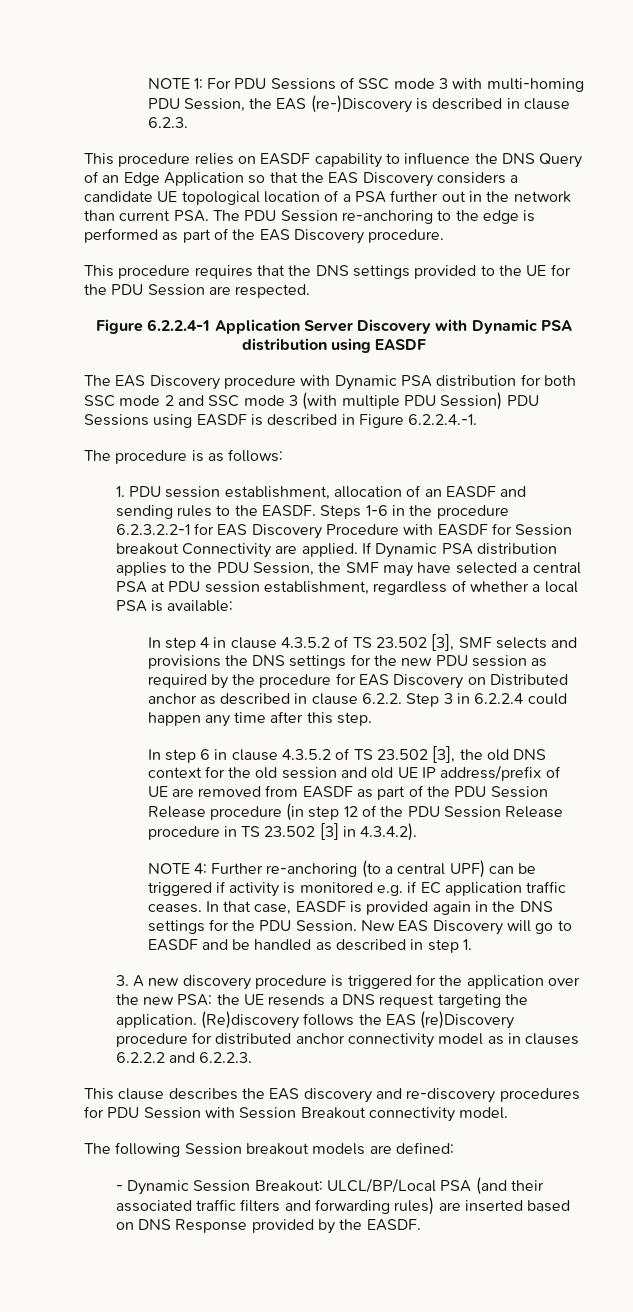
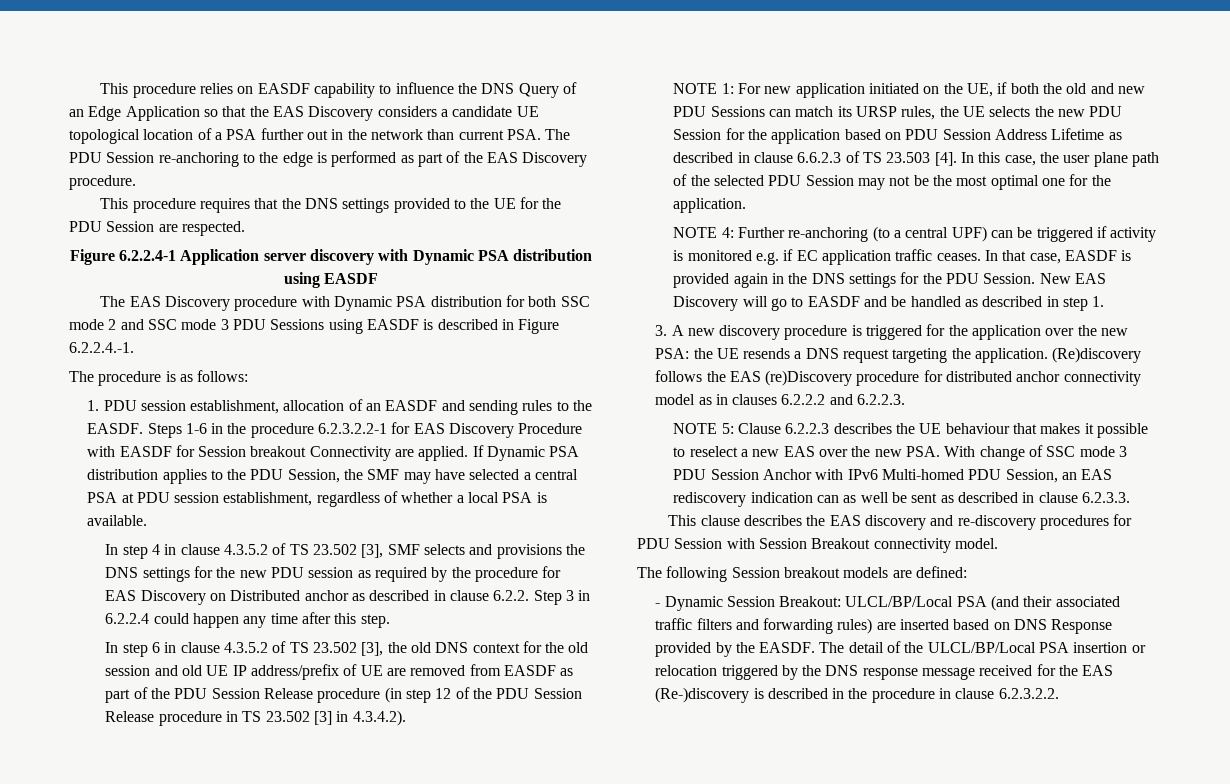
- NOTE 1: For PDU Sessions of SSC mode 3 with multi-homing PDU Session, the EAS (re-)Discovery is described in clause 6.2.3.
- Figure 6.2.2.4-1 Application Server Discovery with Dynamic PSA distribution using EASDF
+ Figure 6.2.2.4-1 Application server discovery with Dynamic PSA distribution using EASDF
- The EAS Discovery procedure with Dynamic PSA distribution for both SSC mode 2 and SSC mode 3 (with multiple PDU Session) PDU Sessions using EASDF is described in Figure 6.2.2.4.-1.
+ The EAS Discovery procedure with Dynamic PSA distribution for both SSC mode 2 and SSC mode 3 PDU Sessions using EASDF is described in Figure 6.2.2.4.-1.
- If Dynamic PSA distribution applies to the PDU Session, the SMF may have selected a central PSA at PDU session establishment, regardless of whether a local PSA is available:
+ If Dynamic PSA distribution applies to the PDU Session, the SMF may have selected a central PSA at PDU session establishment, regardless of whether a local PSA is available.
+ NOTE 1: For new application initiated on the UE, if both the old and new PDU Sessions can match its URSP rules, the UE selects the new PDU Session for the application based on PDU Session Address Lifetime as described in clause 6.6.2.3 of TS 23.503 [4]. In this case, the user plane path of the selected PDU Session may not be the most optimal one for the application.
+ NOTE 5: Clause 6.2.2.3 describes the UE behaviour that makes it possible to reselect a new EAS over the new PSA. With change of SSC mode 3 PDU Session Anchor with IPv6 Multi-homed PDU Session, an EAS rediscovery indication can as well be sent as described in clause 6.2.3.3.
+ The detail of the ULCL/BP/Local PSA insertion or relocation triggered by the DNS response message received for the EAS (Re-)discovery is described in the procedure in clause 6.2.3.2.2.

